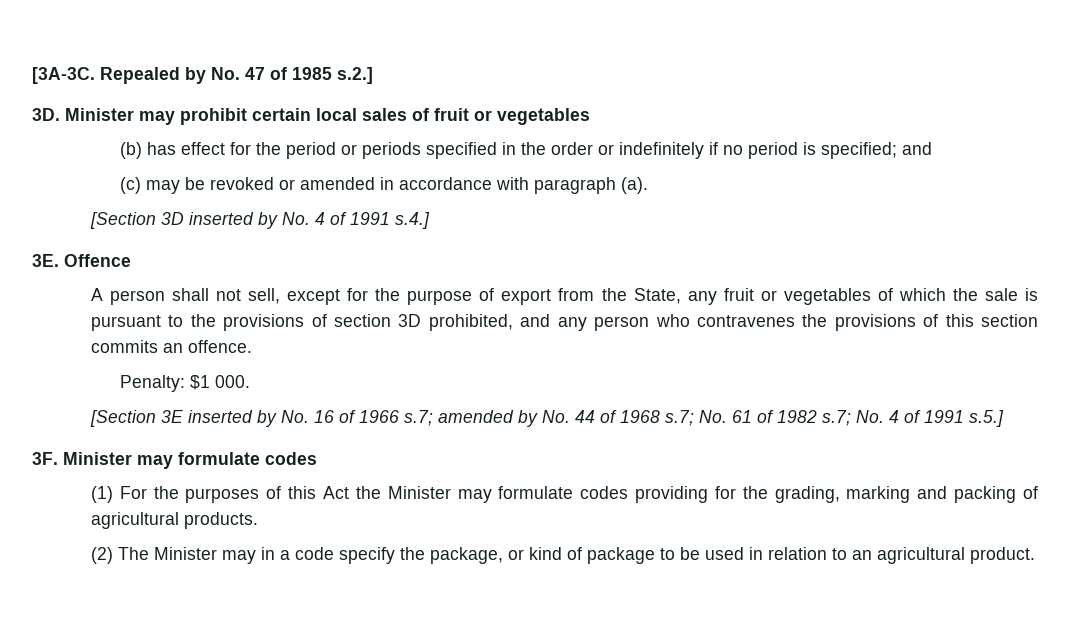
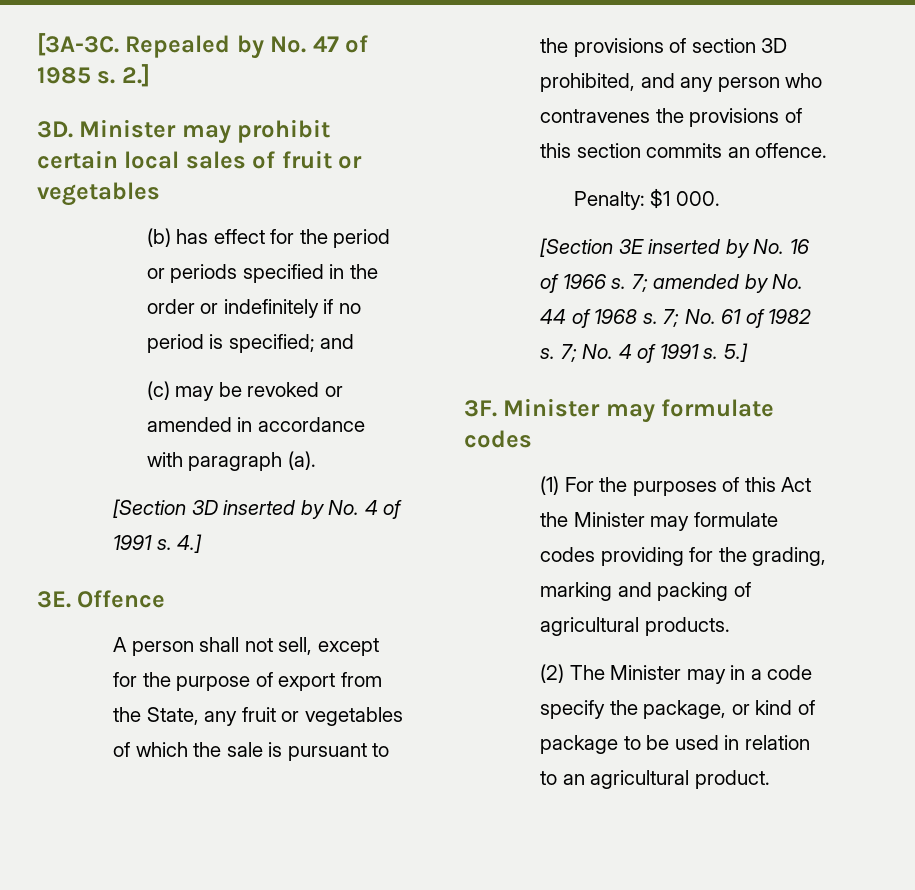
- Repealed by No. 47 of 1985 s.2.]
+ Repealed by No. 47 of 1985 s. 2.]
- [Section 3D inserted by No. 4 of 1991 s.4.]
+ [Section 3D inserted by No. 4 of 1991 s. 4.]
- [Section 3E inserted by No. 16 of 1966 s.7; amended by No. 44 of 1968 s.7; No. 61 of 1982 s.7; No. 4 of 1991 s.5.]
+ [Section 3E inserted by No. 16 of 1966 s. 7; amended by No. 44 of 1968 s. 7; No. 61 of 1982 s. 7; No. 4 of 1991 s. 5.]

